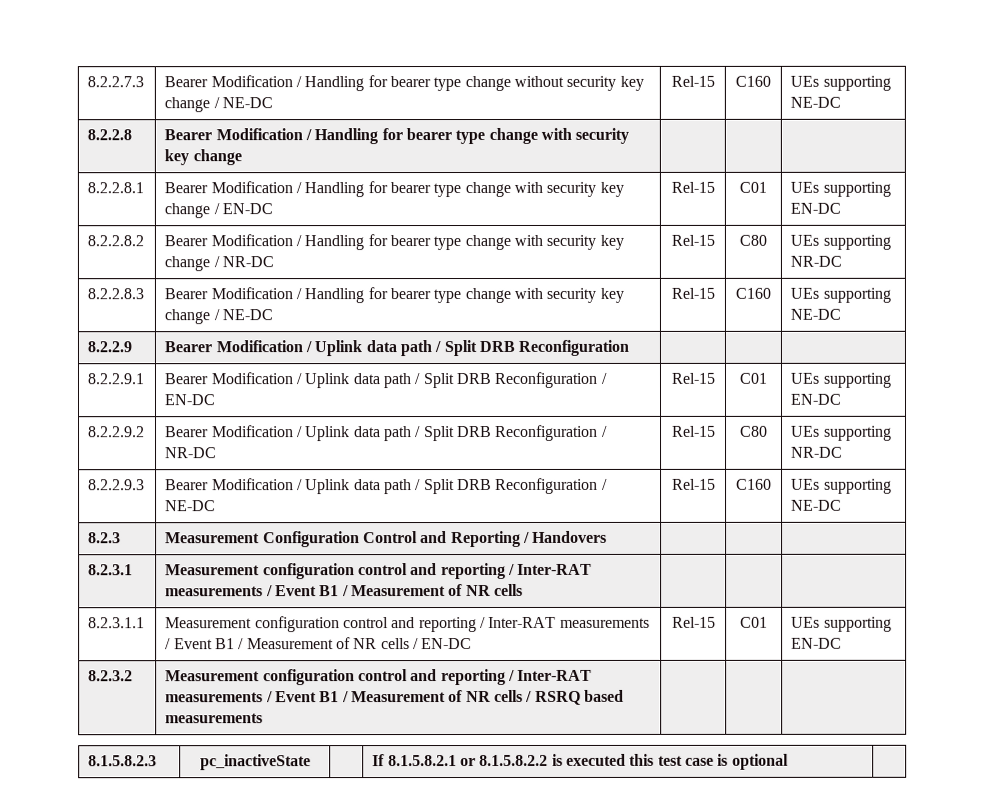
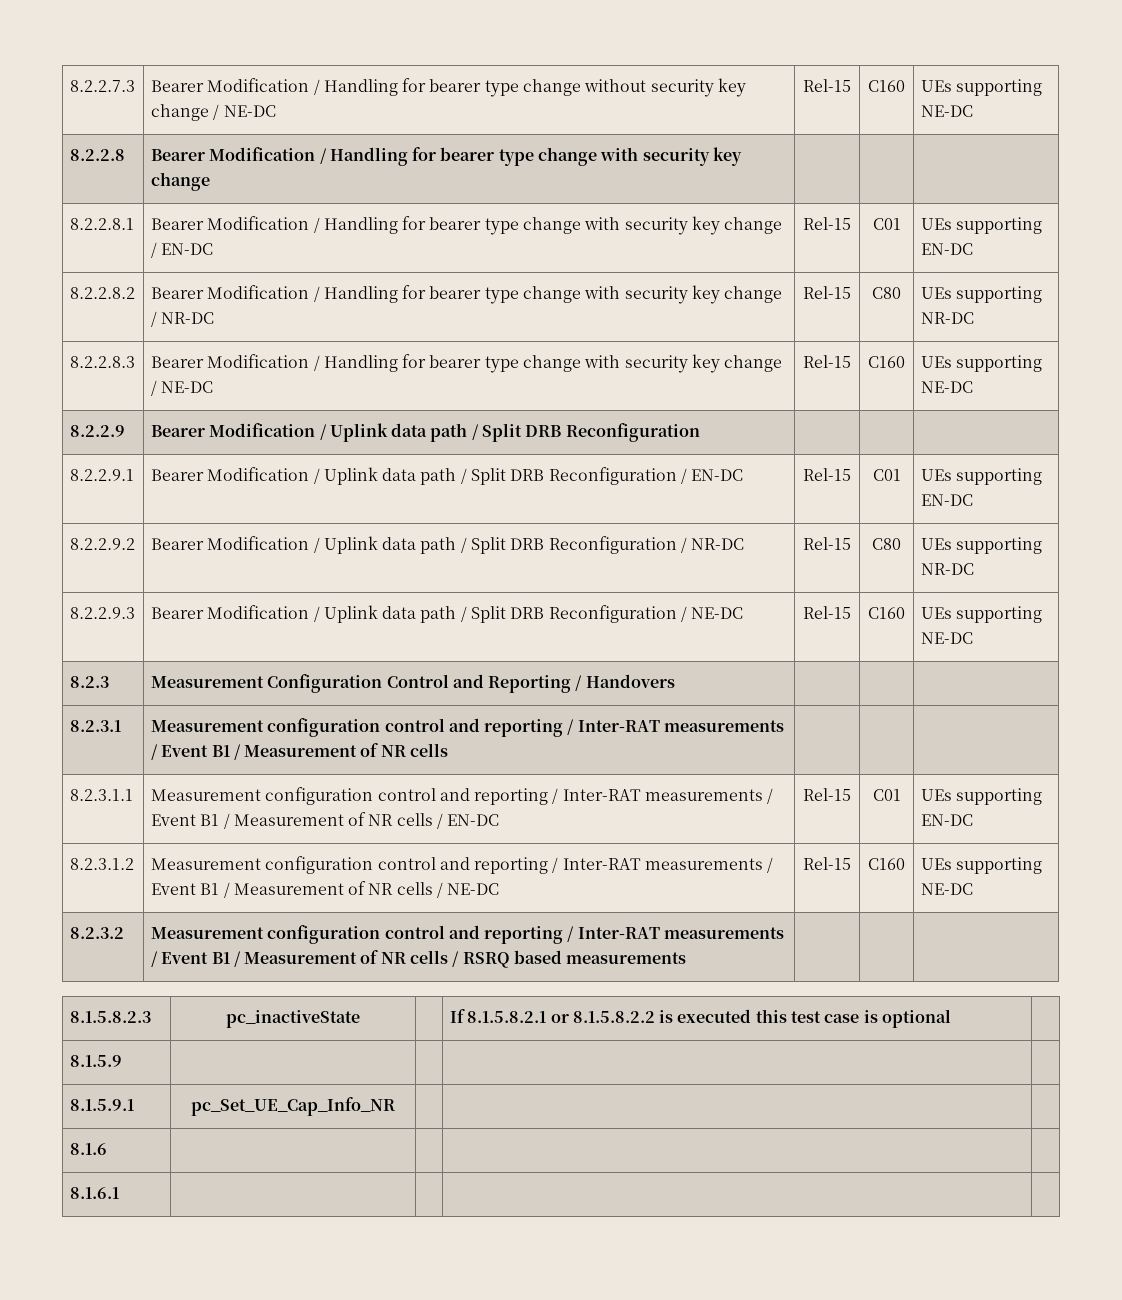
+ 8.2.3.1.2 | Measurement configuration control and reporting / Inter-RAT measurements / Event B1 / Measurement of NR cells / NE-DC | Rel-15 | C160 | UEs supporting NE-DC
+ 8.1.5.9 | | | |
+ 8.1.5.9.1 | pc_Set_UE_Cap_Info_NR | | |
+ 8.1.6 | | | |
+ 8.1.6.1 | | | |

